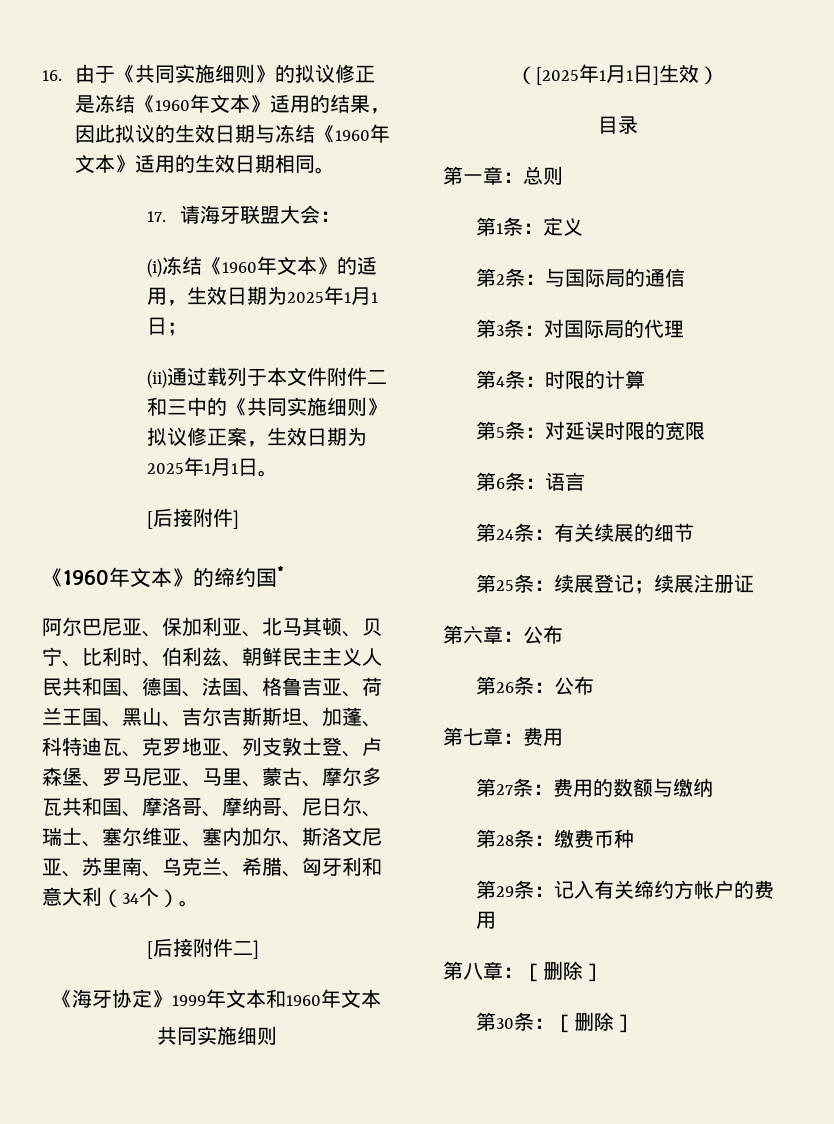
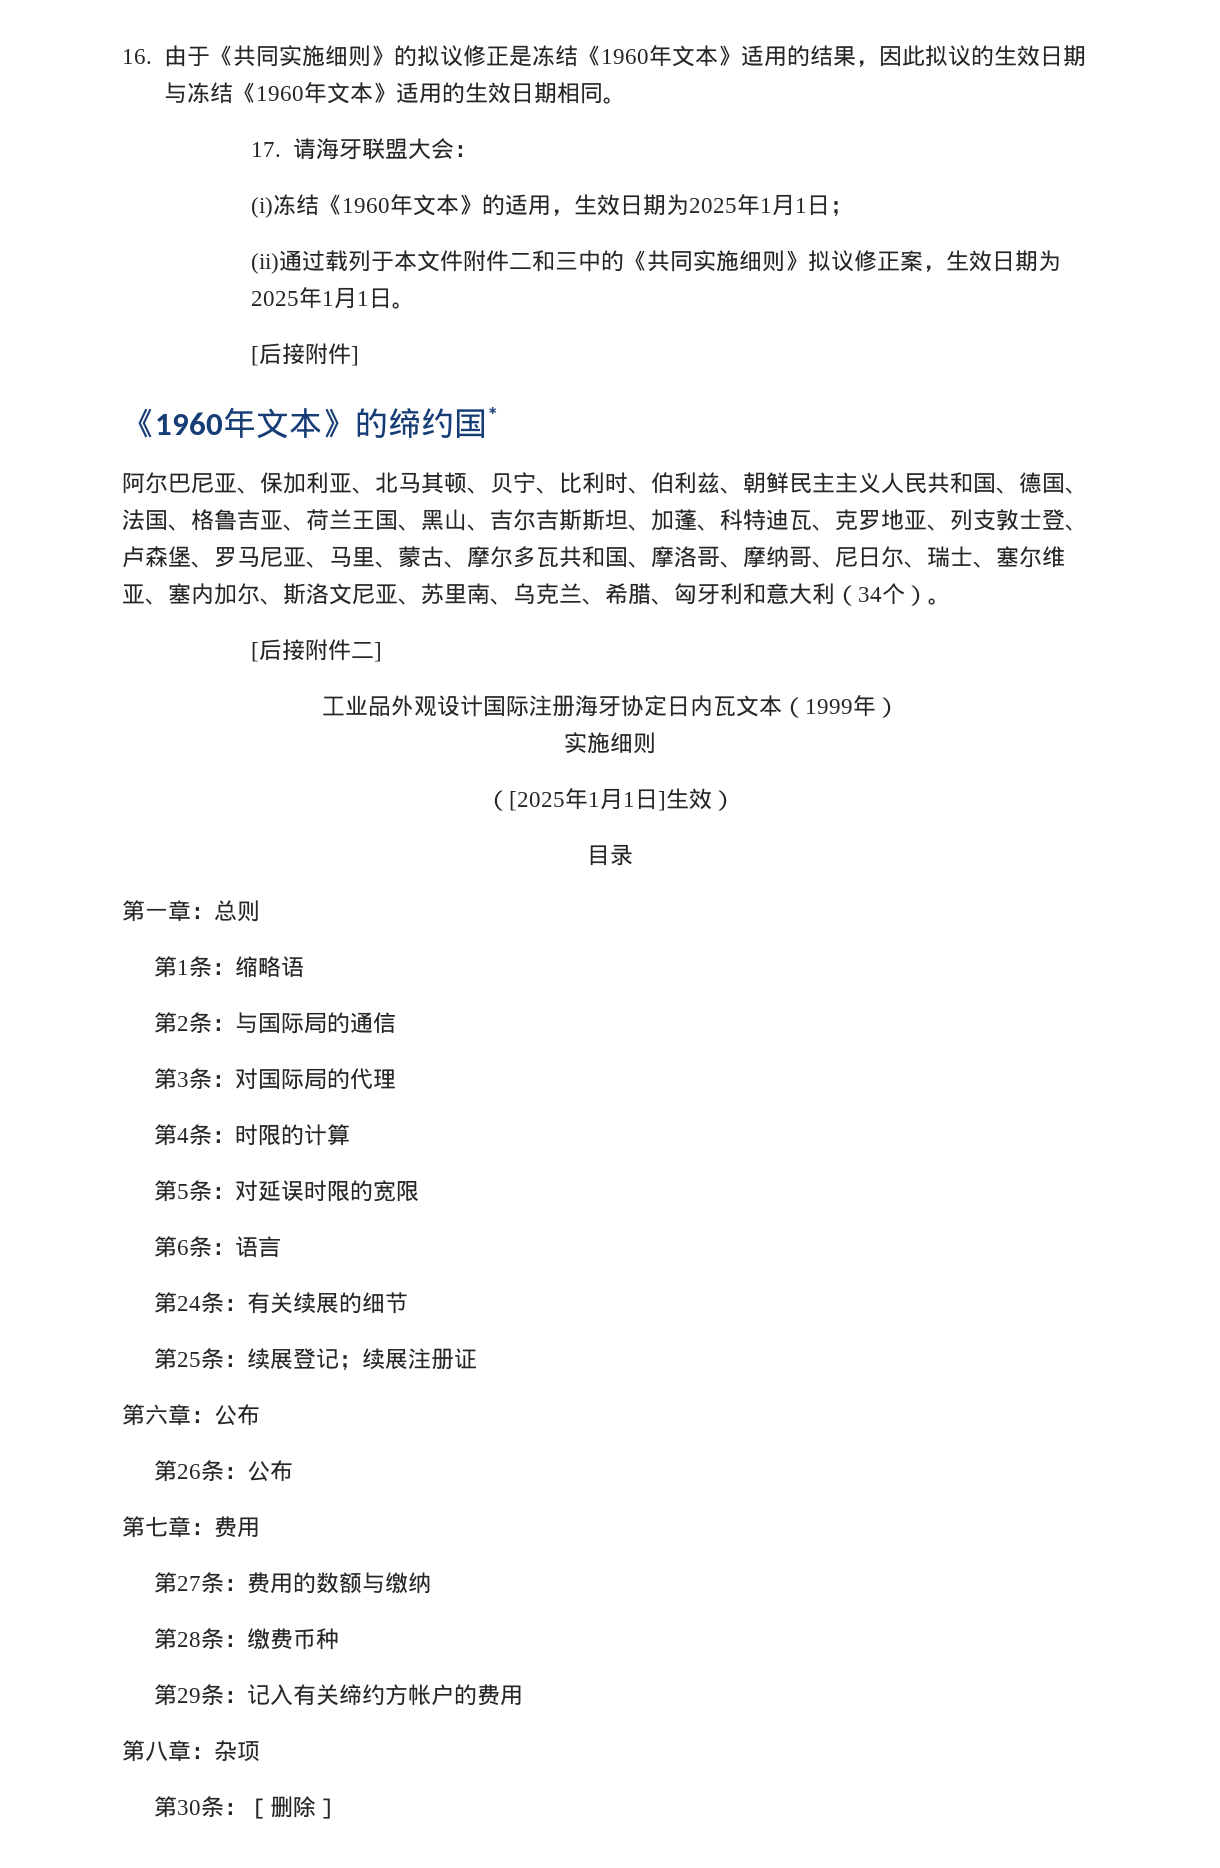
- 《海牙协定》1999年文本和1960年文本
- 共同实施细则
+ 工业品外观设计国际注册海牙协定日内瓦文本（1999年）
+ 实施细则
- 第1条：定义
+ 第1条：缩略语
- 第八章：［删除］
+ 第八章：杂项

